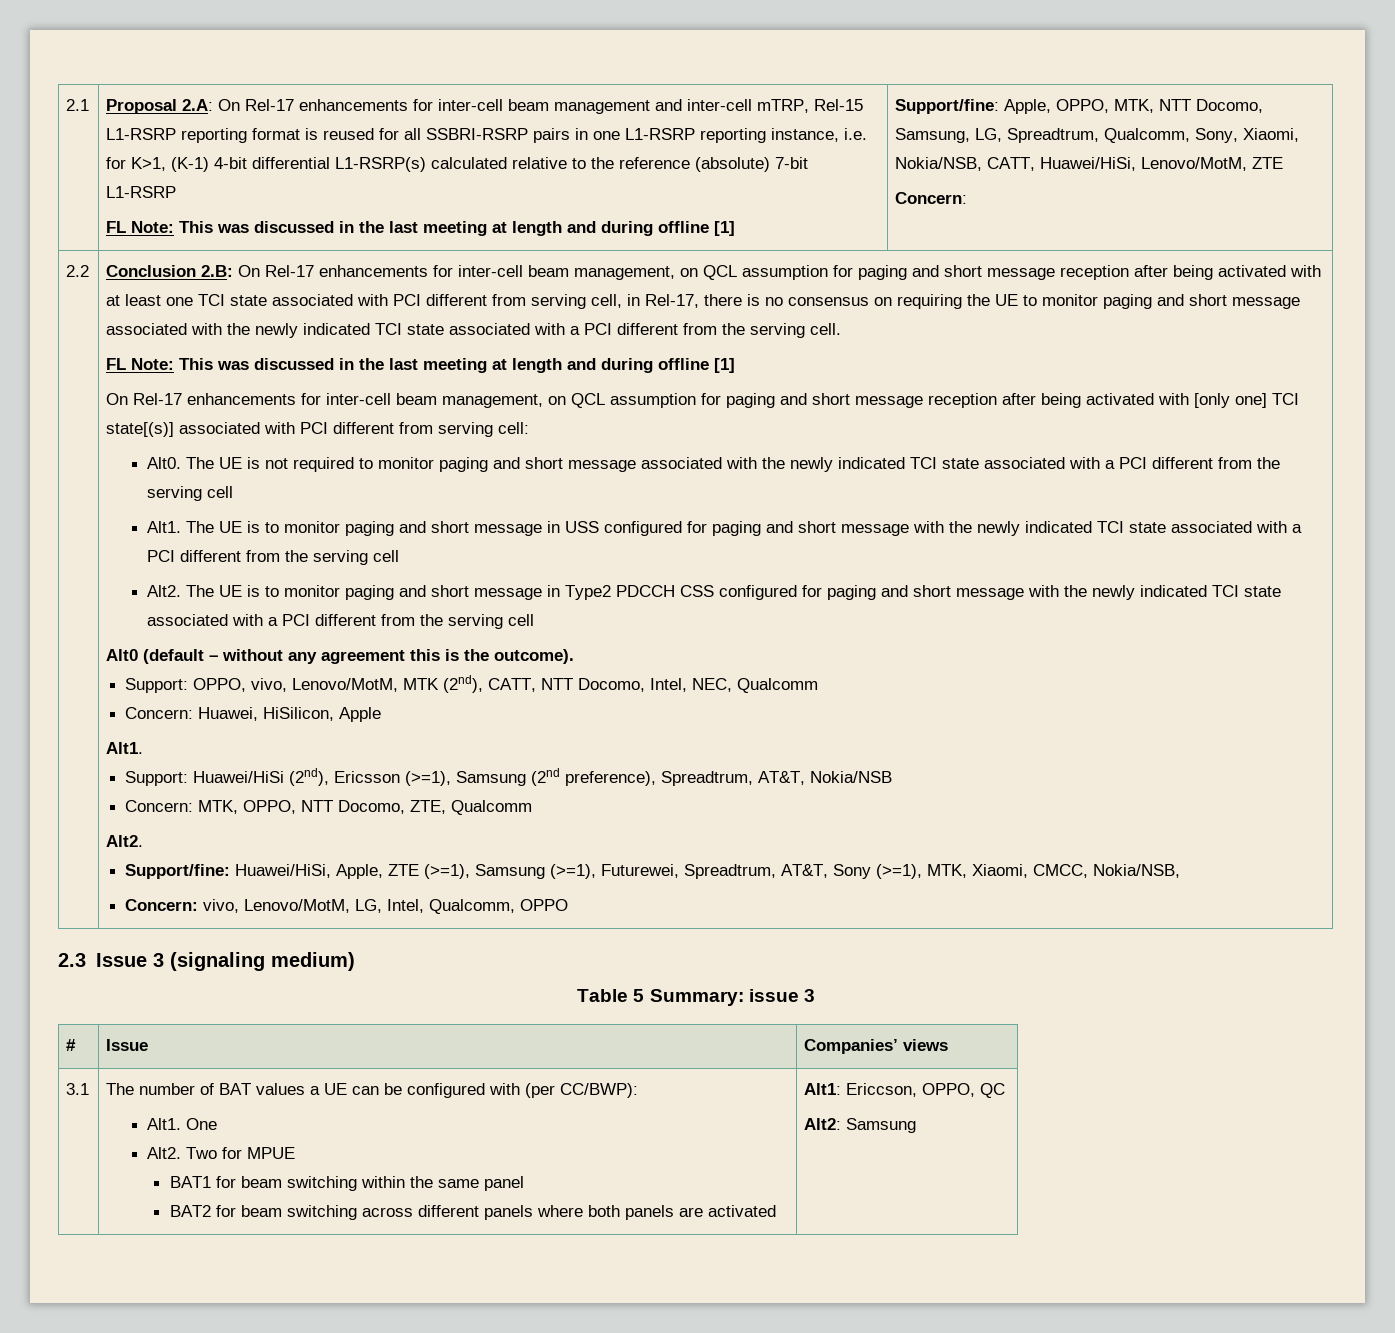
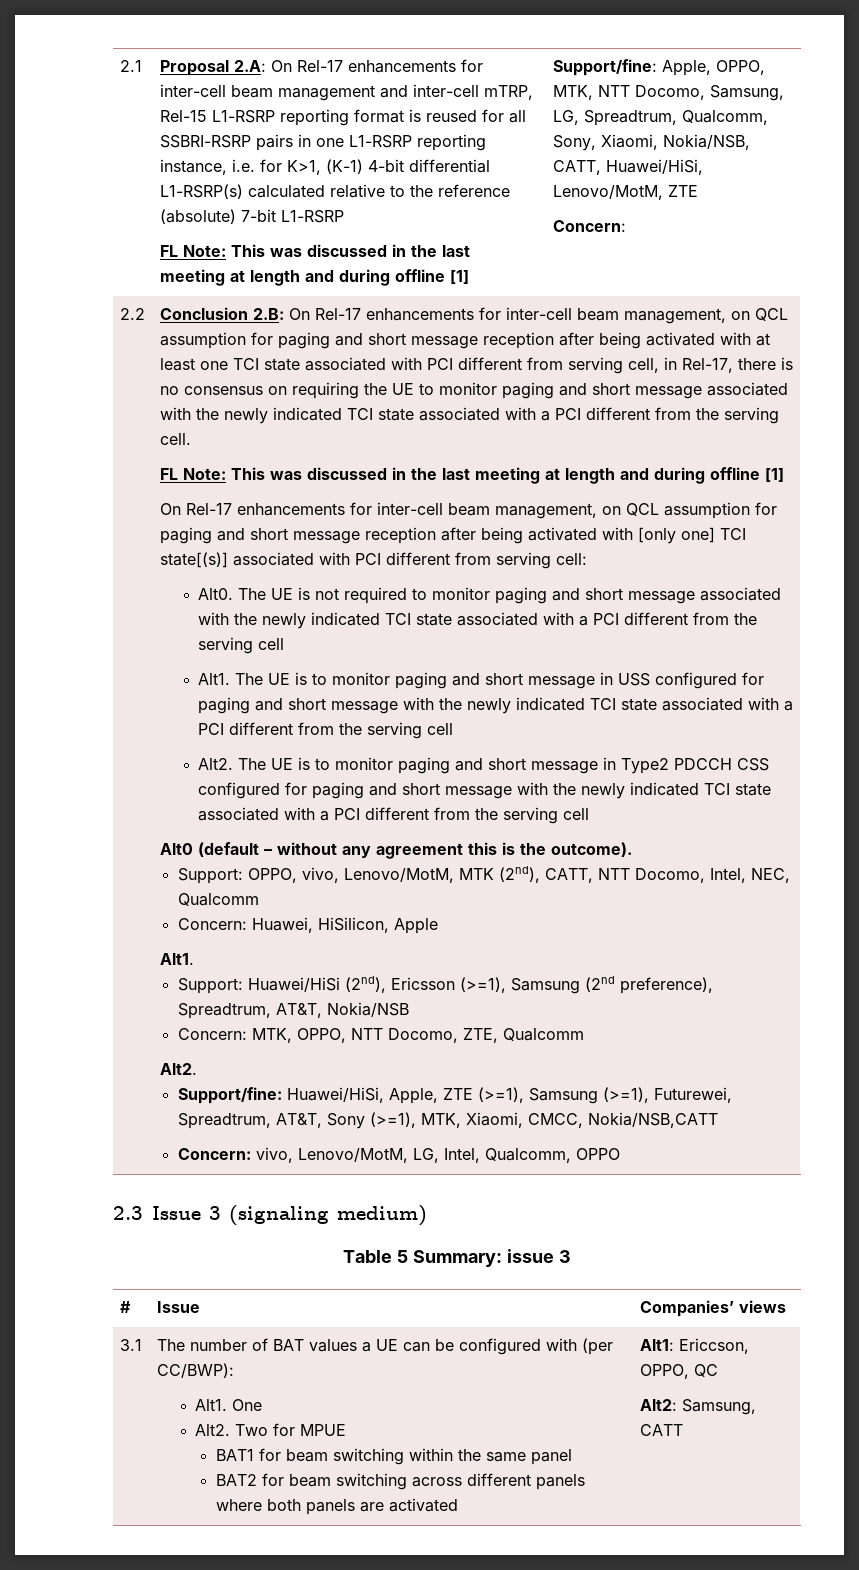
- Support/fine: Huawei/HiSi, Apple, ZTE (>=1), Samsung (>=1), Futurewei, Spreadtrum, AT&T, Sony (>=1), MTK, Xiaomi, CMCC, Nokia/NSB,
+ Support/fine: Huawei/HiSi, Apple, ZTE (>=1), Samsung (>=1), Futurewei, Spreadtrum, AT&T, Sony (>=1), MTK, Xiaomi, CMCC, Nokia/NSB,CATT
- Alt2: Samsung
+ Alt2: Samsung, CATT

